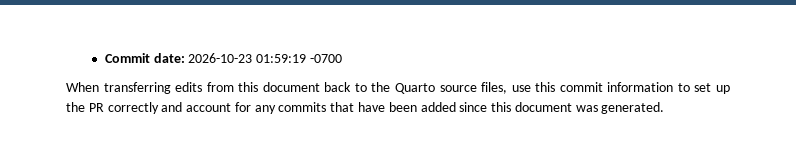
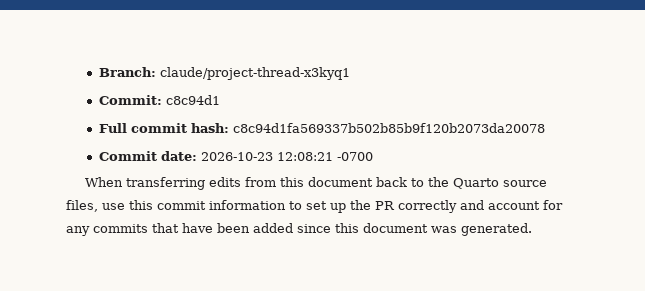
+ Branch: claude/project-thread-x3kyq1
+ Commit: c8c94d1
+ Full commit hash: c8c94d1fa569337b502b85b9f120b2073da20078
- Commit date: 2026-10-23 01:59:19 -0700
+ Commit date: 2026-10-23 12:08:21 -0700

